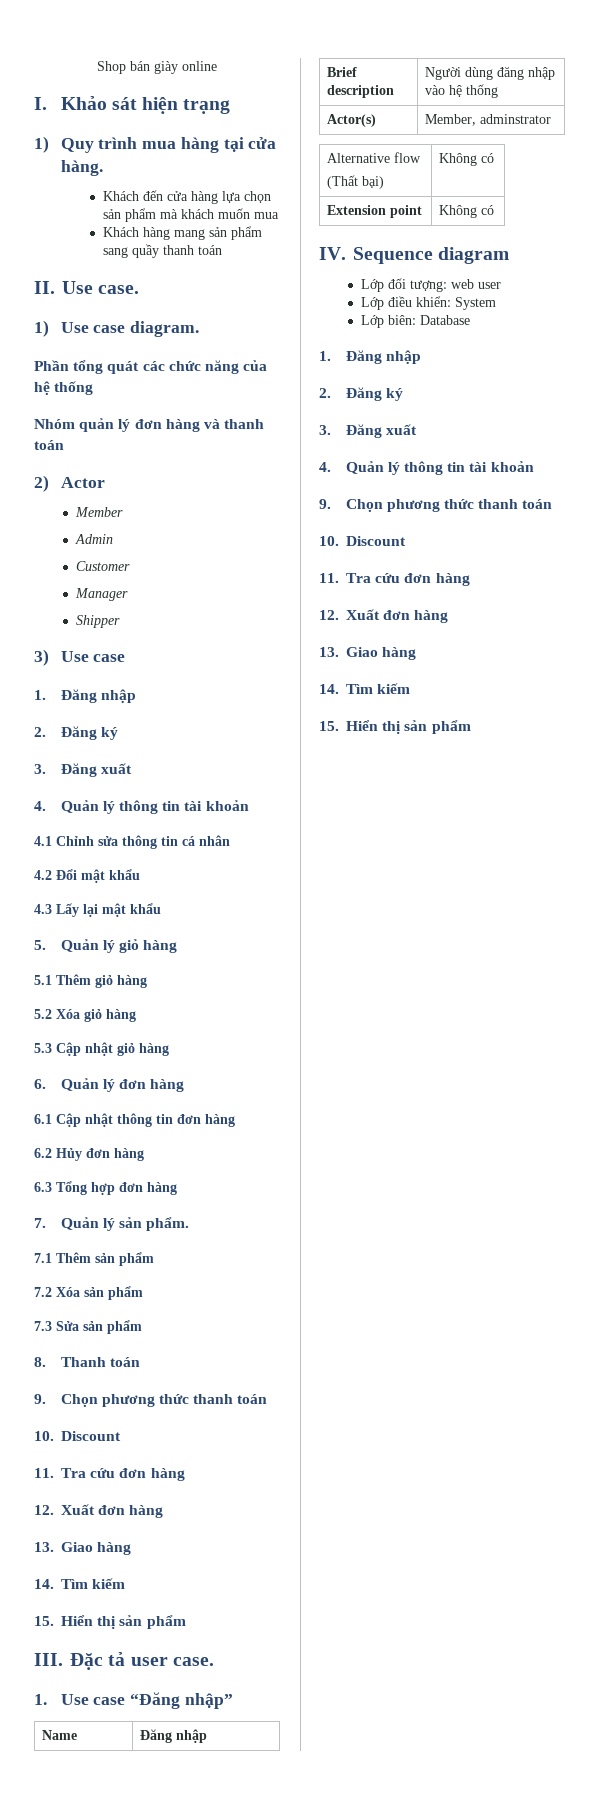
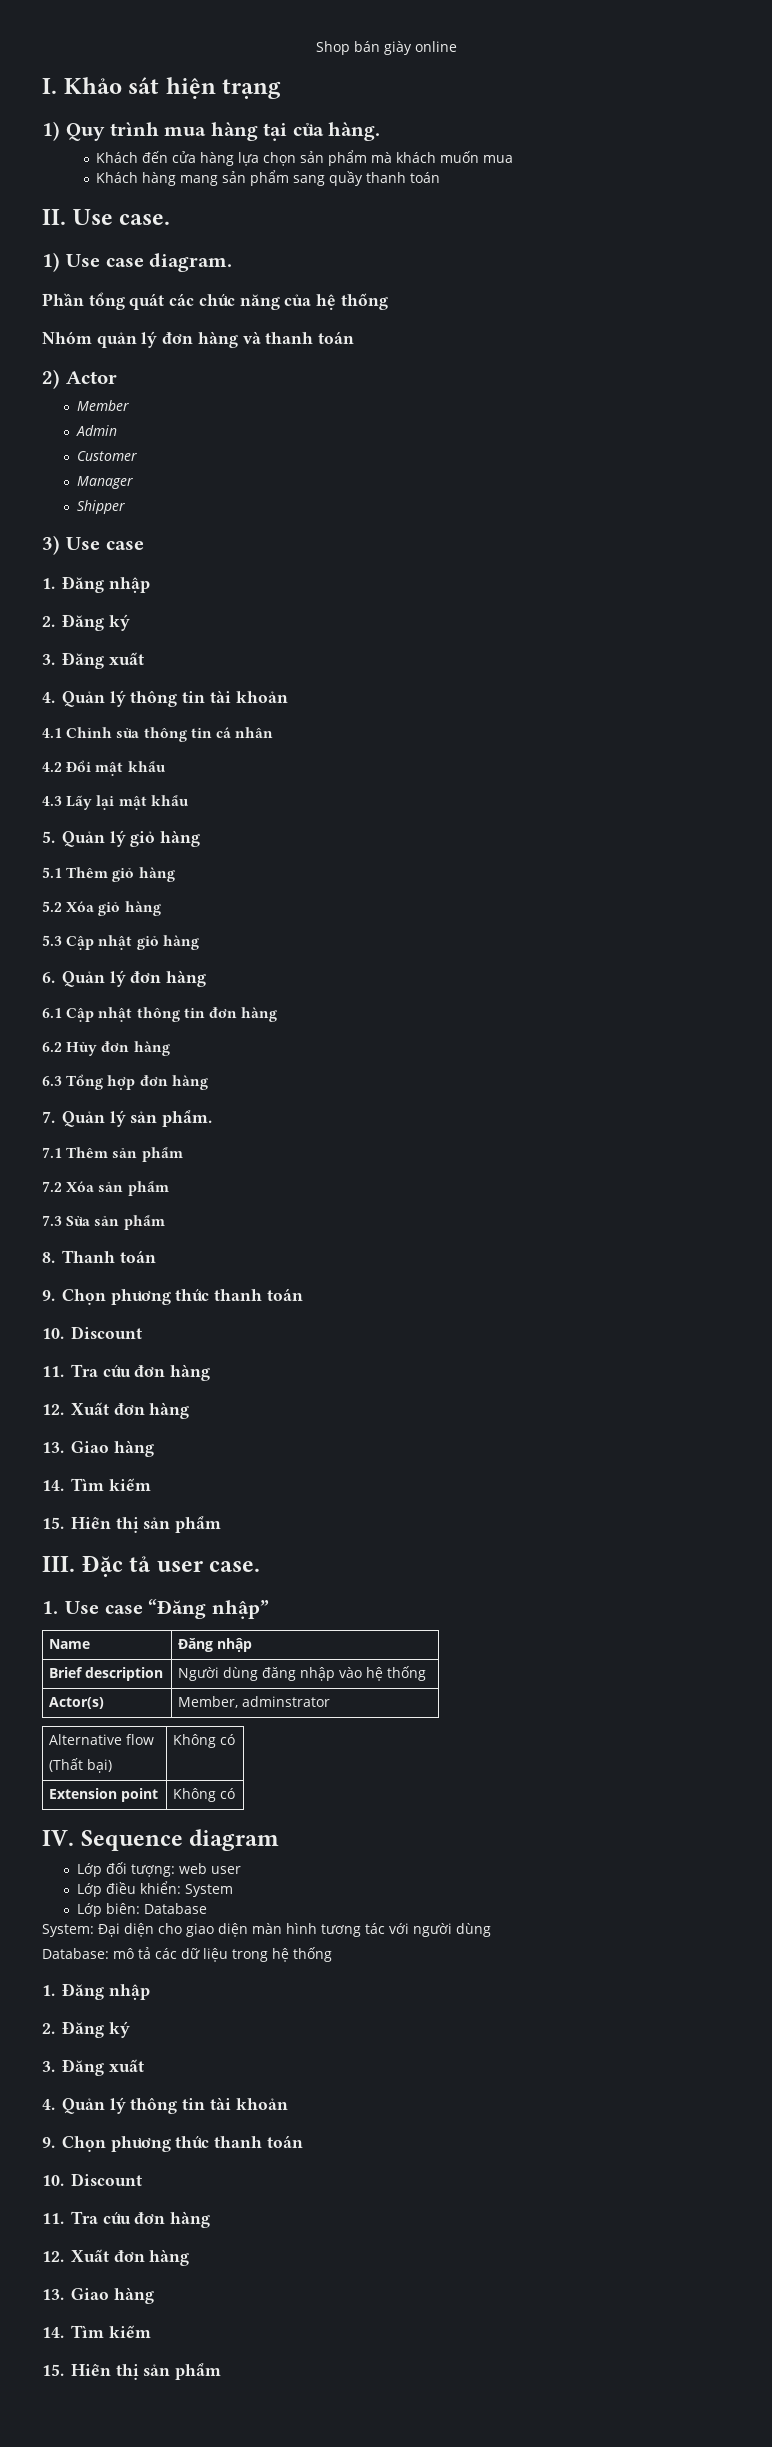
+ System: Đại diện cho giao diện màn hình tương tác với người dùng
+ Database: mô tả các dữ liệu trong hệ thống

